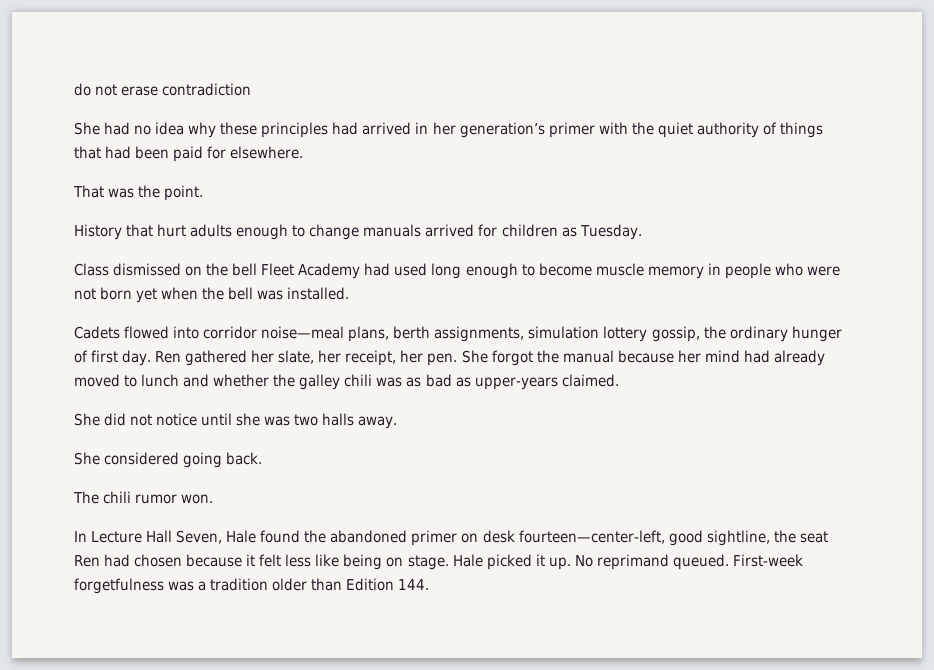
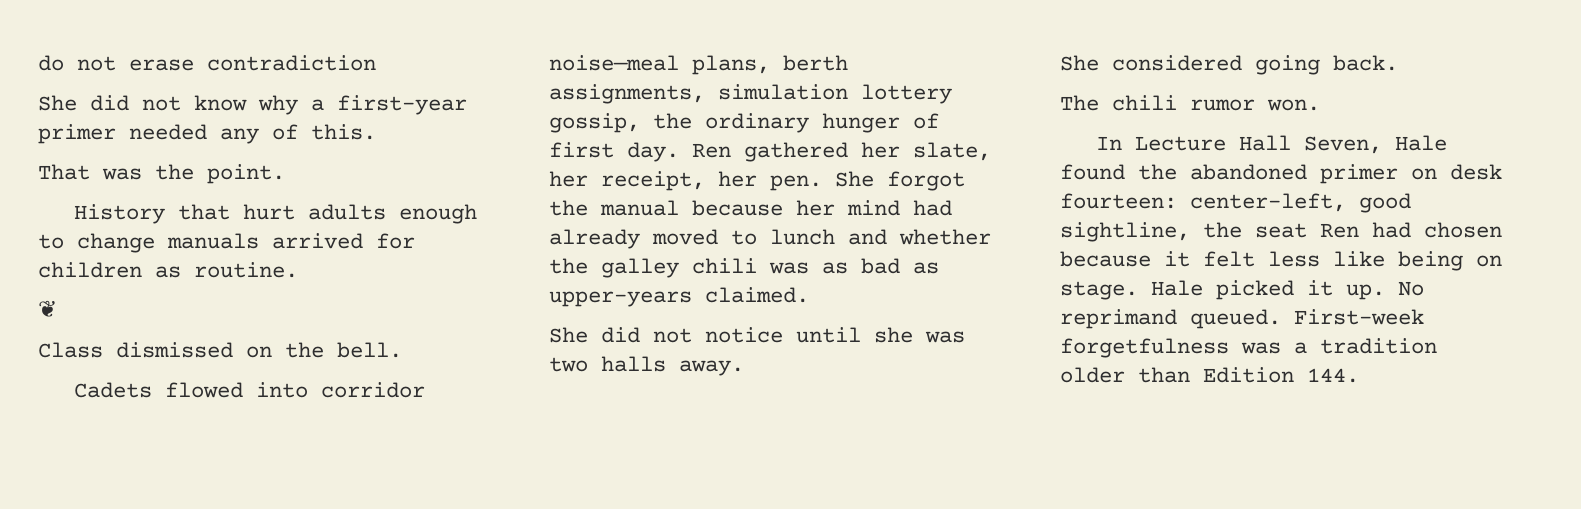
- She had no idea why these principles had arrived in her generation’s primer with the quiet authority of things that had been paid for elsewhere.
+ She did not know why a first-year primer needed any of this.
- History that hurt adults enough to change manuals arrived for children as Tuesday.
+ History that hurt adults enough to change manuals arrived for children as routine.
+ ❦
- Class dismissed on the bell Fleet Academy had used long enough to become muscle memory in people who were not born yet when the bell was installed.
+ Class dismissed on the bell.
- In Lecture Hall Seven, Hale found the abandoned primer on desk fourteen—center-left, good sightline, the seat Ren had chosen because it felt less like being on stage.
+ In Lecture Hall Seven, Hale found the abandoned primer on desk fourteen: center-left, good sightline, the seat Ren had chosen because it felt less like being on stage.

